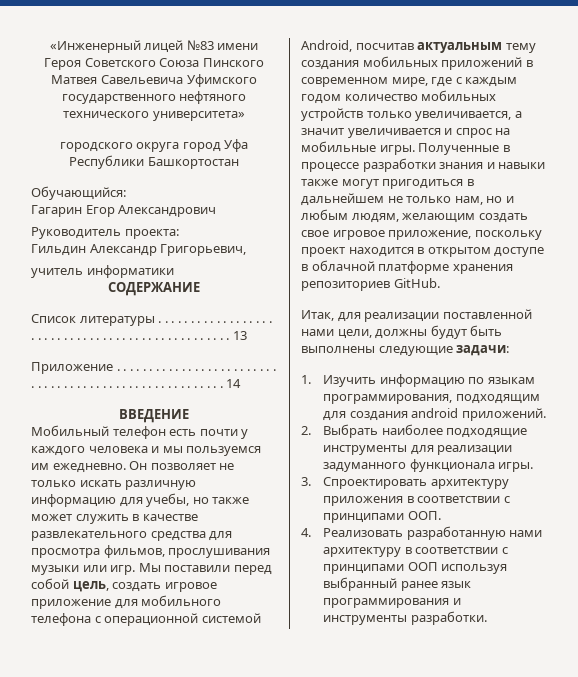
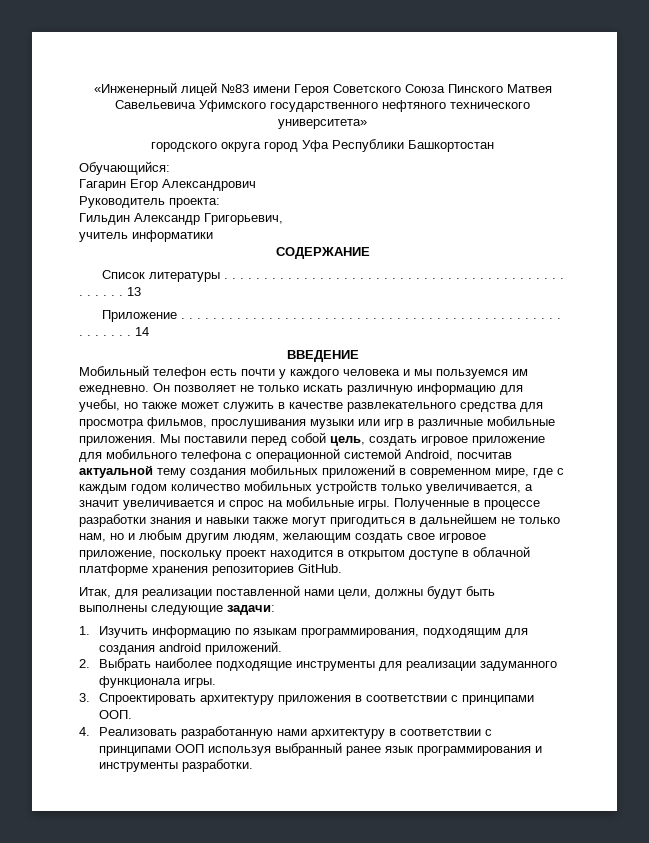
- Он позволяет не только искать различную информацию для учебы, но также может служить в качестве развлекательного средства для просмотра фильмов, прослушивания музыки или игр.
+ Он позволяет не только искать различную информацию для учебы, но также может служить в качестве развлекательного средства для просмотра фильмов, прослушивания музыки или игр в различные мобильные приложения.
- Мы поставили перед собой цель, создать игровое приложение для мобильного телефона с операционной системой Android, посчитав актуальным тему создания мобильных приложений в современном мире, где с каждым годом количество мобильных устройств только увеличивается, а значит увеличивается и спрос на мобильные игры.
+ Мы поставили перед собой цель, создать игровое приложение для мобильного телефона с операционной системой Android, посчитав актуальной тему создания мобильных приложений в современном мире, где с каждым годом количество мобильных устройств только увеличивается, а значит увеличивается и спрос на мобильные игры.
- Полученные в процессе разработки знания и навыки также могут пригодиться в дальнейшем не только нам, но и любым людям, желающим создать свое игровое приложение, поскольку проект находится в открытом доступе в облачной платформе хранения репозиториев GitHub.
+ Полученные в процессе разработки знания и навыки также могут пригодиться в дальнейшем не только нам, но и любым другим людям, желающим создать свое игровое приложение, поскольку проект находится в открытом доступе в облачной платформе хранения репозиториев GitHub.

